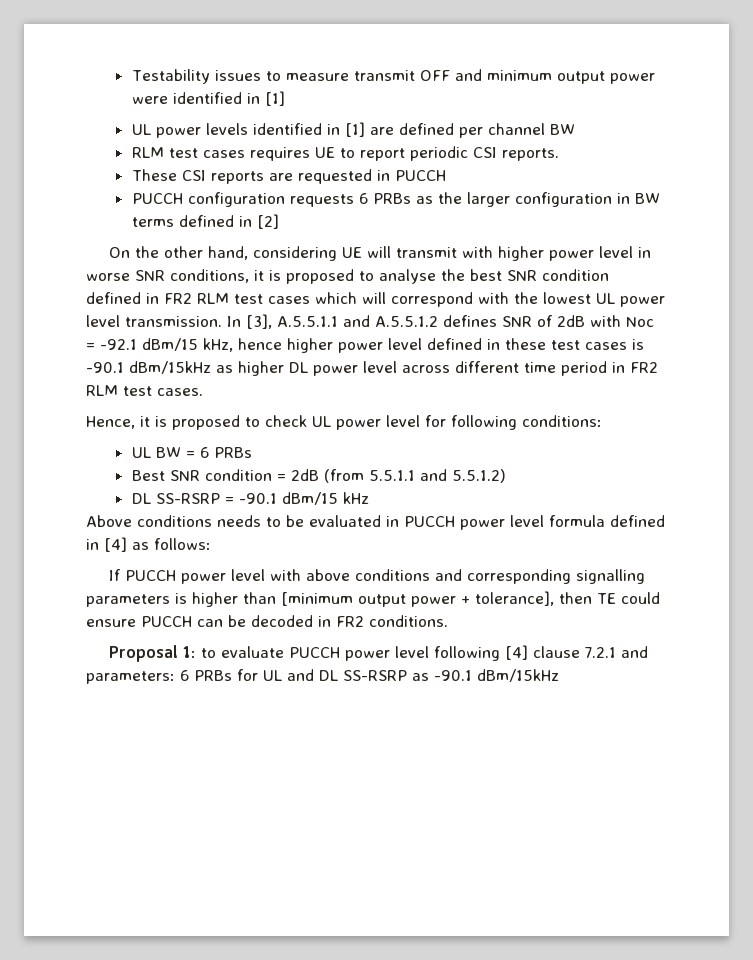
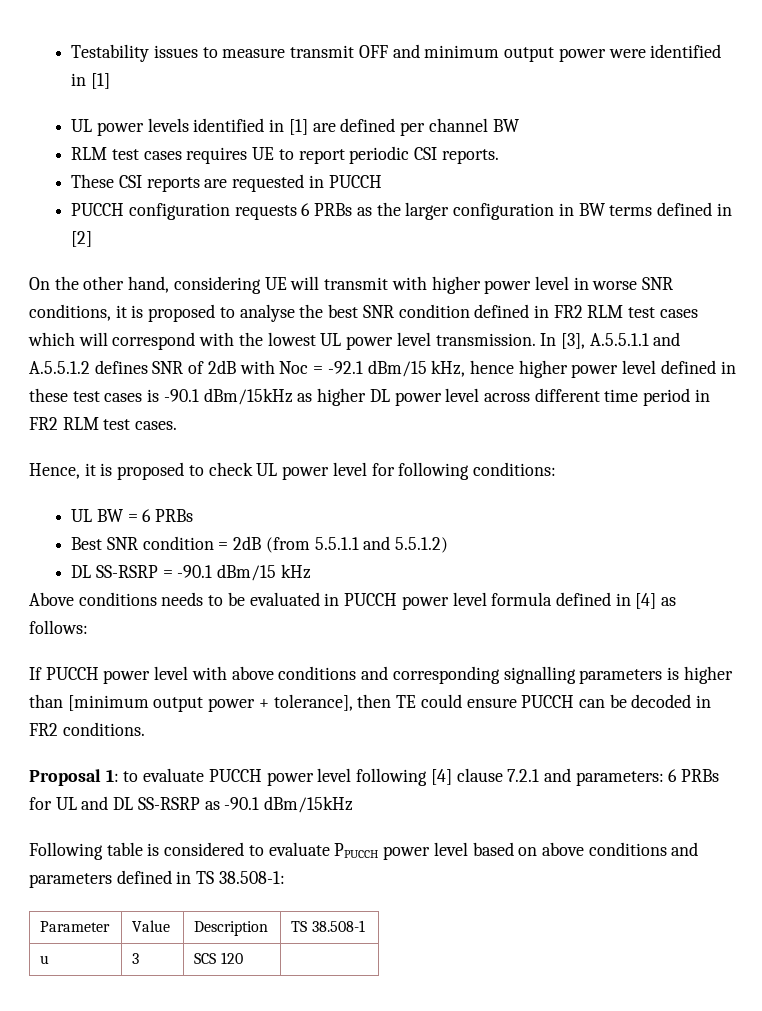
+ Following table is considered to evaluate PPUCCH power level based on above conditions and parameters defined in TS 38.508-1:
+ Parameter | Value | Description | TS 38.508-1
+ u | 3 | SCS 120 |

